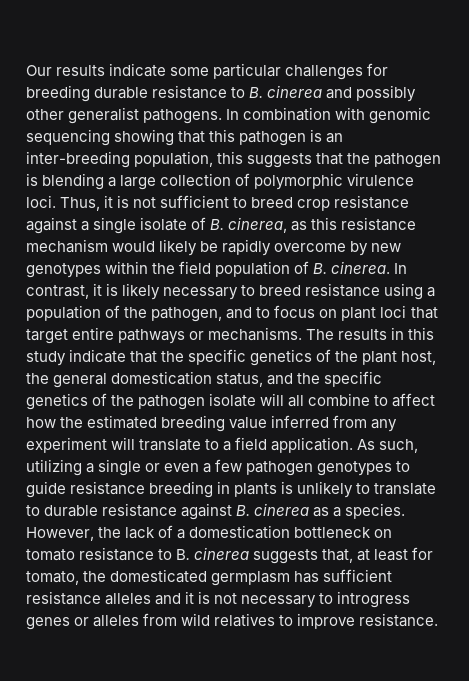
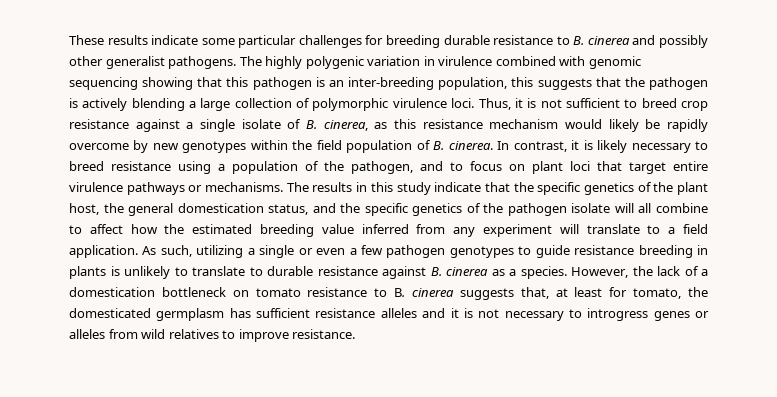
- Our results indicate some particular challenges for breeding durable resistance to B. cinerea and possibly other generalist pathogens.
+ These results indicate some particular challenges for breeding durable resistance to B. cinerea and possibly other generalist pathogens.
- In combination with genomic sequencing showing that this pathogen is an inter-breeding population, this suggests that the pathogen is blending a large collection of polymorphic virulence loci.
+ The highly polygenic variation in virulence combined with genomic sequencing showing that this pathogen is an inter-breeding population, this suggests that the pathogen is actively blending a large collection of polymorphic virulence loci.
- In contrast, it is likely necessary to breed resistance using a population of the pathogen, and to focus on plant loci that target entire pathways or mechanisms.
+ In contrast, it is likely necessary to breed resistance using a population of the pathogen, and to focus on plant loci that target entire virulence pathways or mechanisms.

